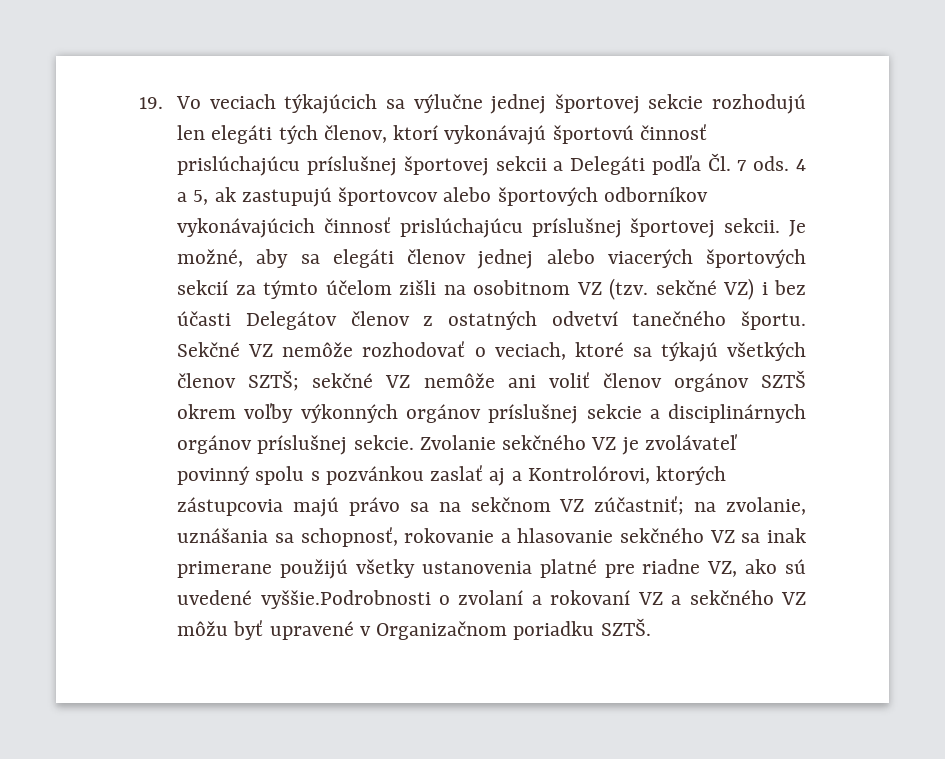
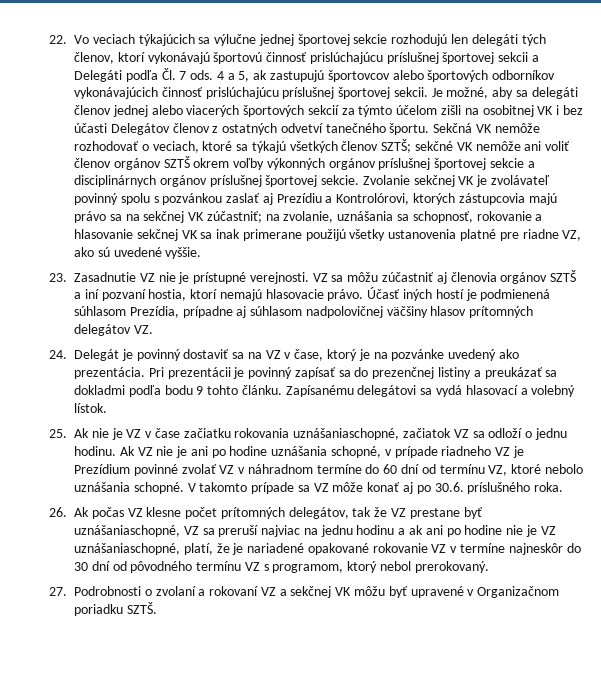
- 19. Vo veciach týkajúcich sa výlučne jednej športovej sekcie rozhodujú len elegáti tých členov, ktorí vykonávajú športovú činnosť prislúchajúcu príslušnej športovej sekcii a Delegáti podľa Čl. 7 ods.
+ 22. Vo veciach týkajúcich sa výlučne jednej športovej sekcie rozhodujú len delegáti tých členov, ktorí vykonávajú športovú činnosť prislúchajúcu príslušnej športovej sekcii a Delegáti podľa Čl. 7 ods.
- Je možné, aby sa elegáti členov jednej alebo viacerých športových sekcií za týmto účelom zišli na osobitnom VZ (tzv. sekčné VZ) i bez účasti Delegátov členov z ostatných odvetví tanečného športu.
+ Je možné, aby sa delegáti členov jednej alebo viacerých športových sekcií za týmto účelom zišli na osobitnej VK i bez účasti Delegátov členov z ostatných odvetví tanečného športu.
- Sekčné VZ nemôže rozhodovať o veciach, ktoré sa týkajú všetkých členov SZTŠ; sekčné VZ nemôže ani voliť členov orgánov SZTŠ okrem voľby výkonných orgánov príslušnej sekcie a disciplinárnych orgánov príslušnej sekcie.
+ Sekčná VK nemôže rozhodovať o veciach, ktoré sa týkajú všetkých členov SZTŠ; sekčné VK nemôže ani voliť členov orgánov SZTŠ okrem voľby výkonných orgánov príslušnej športovej sekcie a disciplinárnych orgánov príslušnej športovej sekcie.
- Zvolanie sekčného VZ je zvolávateľ povinný spolu s pozvánkou zaslať aj a Kontrolórovi, ktorých zástupcovia majú právo sa na sekčnom VZ zúčastniť; na zvolanie, uznášania sa schopnosť, rokovanie a hlasovanie sekčného VZ sa inak primerane použijú všetky ustanovenia platné pre riadne VZ, ako sú uvedené vyššie.Podrobnosti o zvolaní a rokovaní VZ a sekčného VZ môžu byť upravené v Organizačnom poriadku SZTŠ.
+ Zvolanie sekčnej VK je zvolávateľ povinný spolu s pozvánkou zaslať aj Prezídiu a Kontrolórovi, ktorých zástupcovia majú právo sa na sekčnej VK zúčastniť; na zvolanie, uznášania sa schopnosť, rokovanie a hlasovanie sekčnej VK sa inak primerane použijú všetky ustanovenia platné pre riadne VZ, ako sú uvedené vyššie.
+ 23. Zasadnutie VZ nie je prístupné verejnosti. VZ sa môžu zúčastniť aj členovia orgánov SZTŠ a iní pozvaní hostia, ktorí nemajú hlasovacie právo. Účasť iných hostí je podmienená súhlasom Prezídia, prípadne aj súhlasom nadpolovičnej väčšiny hlasov prítomných delegátov VZ.
+ 24. Delegát je povinný dostaviť sa na VZ v čase, ktorý je na pozvánke uvedený ako prezentácia. Pri prezentácii je povinný zapísať sa do prezenčnej listiny a preukázať sa dokladmi podľa bodu 9 tohto článku. Zapísanému delegátovi sa vydá hlasovací a volebný lístok.
+ 25. Ak nie je VZ v čase začiatku rokovania uznášaniaschopné, začiatok VZ sa odloží o jednu hodinu. Ak VZ nie je ani po hodine uznášania schopné, v prípade riadneho VZ je Prezídium povinné zvolať VZ v náhradnom termíne do 60 dní od termínu VZ, ktoré nebolo uznášania schopné. V takomto prípade sa VZ môže konať aj po 30.6. príslušného roka.
+ 26. Ak počas VZ klesne počet prítomných delegátov, tak že VZ prestane byť uznášaniaschopné, VZ sa preruší najviac na jednu hodinu a ak ani po hodine nie je VZ uznášaniaschopné, platí, že je nariadené opakované rokovanie VZ v termíne najneskôr do 30 dní od pôvodného termínu VZ s programom, ktorý nebol prerokovaný.
+ 27. Podrobnosti o zvolaní a rokovaní VZ a sekčnej VK môžu byť upravené v Organizačnom poriadku SZTŠ.

